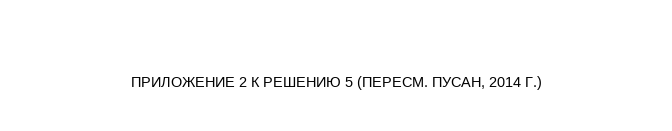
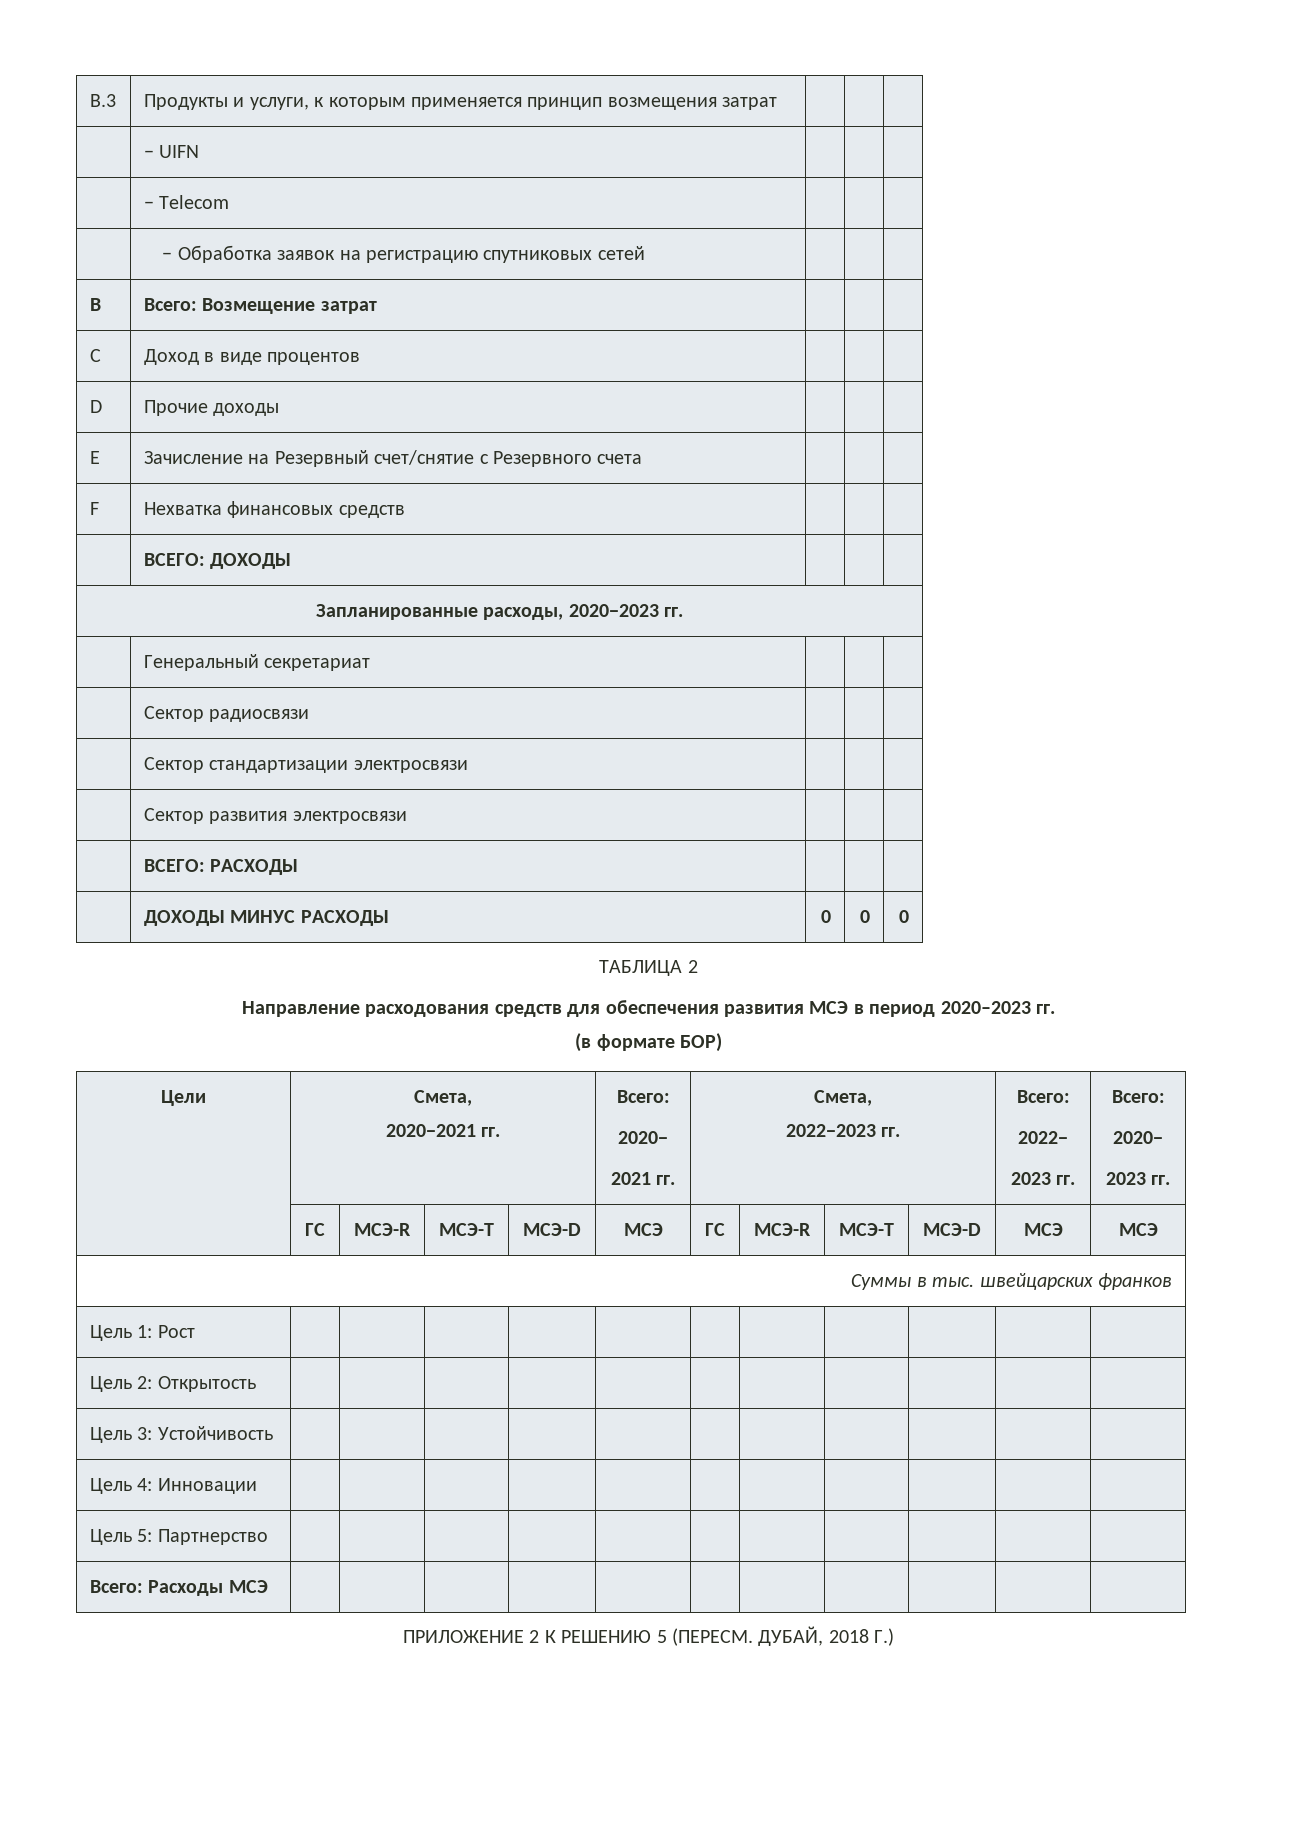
+ B.3 | Продукты и услуги, к которым применяется принцип возмещения затрат | | |
+ | − UIFN | | |
+ | − Telecom | | |
+ | − Обработка заявок на регистрацию спутниковых сетей | | |
+ B | Всего: Возмещение затрат | | |
+ C | Доход в виде процентов | | |
+ D | Прочие доходы | | |
+ E | Зачисление на Резервный счет/снятие с Резервного счета | | |
+ F | Нехватка финансовых средств | | |
+ | ВСЕГО: ДОХОДЫ | | |
+ Запланированные расходы, 2020−2023 гг.
+ | Генеральный секретариат | | |
+ | Сектор радиосвязи | | |
+ | Сектор стандартизации электросвязи | | |
+ | Сектор развития электросвязи | | |
+ | ВСЕГО: РАСХОДЫ | | |
+ | ДОХОДЫ МИНУС РАСХОДЫ | 0 | 0 | 0
+ ТАБЛИЦА 2
+ Направление расходования средств для обеспечения развития МСЭ в период 2020–2023 гг.
+ (в формате БОР)
+ Цели | Смета,
+ 2020−2021 гг. | Всего:
+ 2020−
+ 2021 гг. | Смета,
+ 2022−2023 гг. | Всего:
+ 2022−
+ 2023 гг. | Всего:
+ 2020−
+ 2023 гг.
+ | ГС | МСЭ-R | МСЭ-T | МСЭ-D | МСЭ | ГС | МСЭ-R | МСЭ-T | МСЭ-D | МСЭ | МСЭ
+ Суммы в тыс. швейцарских франков
+ Цель 1: Рост | | | | | | | | | | |
+ Цель 2: Открытость | | | | | | | | | | |
+ Цель 3: Устойчивость | | | | | | | | | | |
+ Цель 4: Инновации | | | | | | | | | | |
+ Цель 5: Партнерство | | | | | | | | | | |
+ Всего: Расходы МСЭ | | | | | | | | | | |
- ПУСАН, 2014 Г.)
+ ДУБАЙ, 2018 Г.)

